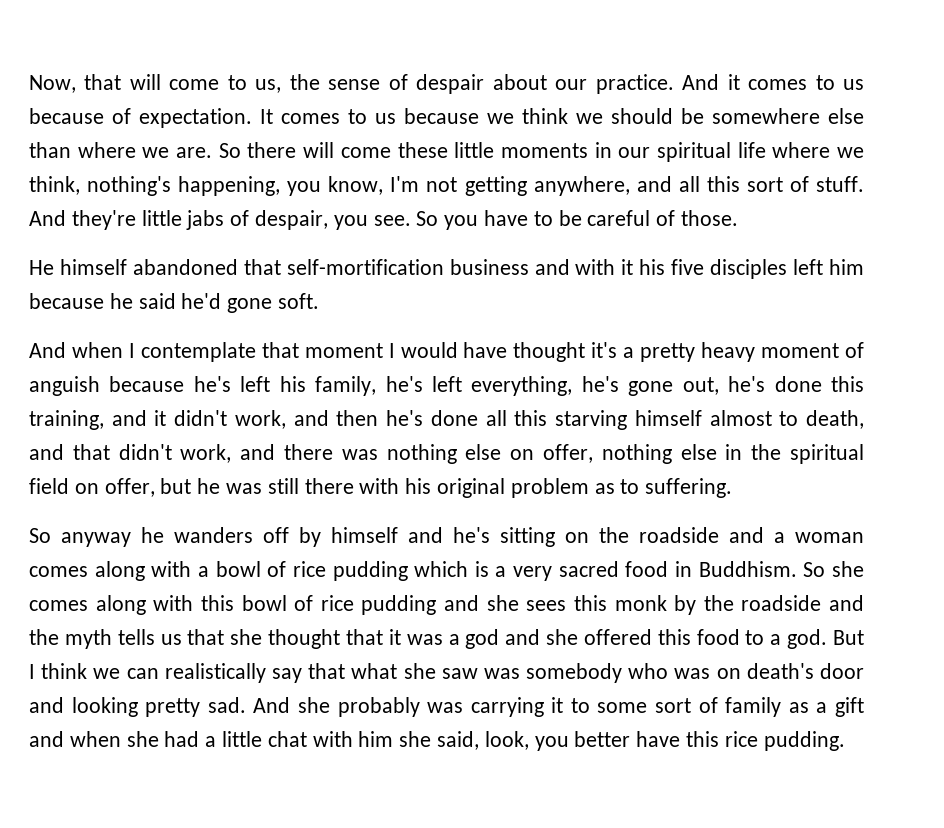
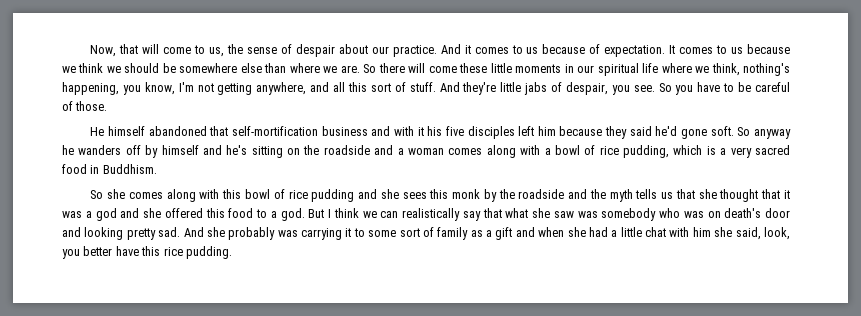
- He himself abandoned that self-mortification business and with it his five disciples left him because he said he'd gone soft.
- And when I contemplate that moment I would have thought it's a pretty heavy moment of anguish because he's left his family, he's left everything, he's gone out, he's done this training, and it didn't work, and then he's done all this starving himself almost to death, and that didn't work, and there was nothing else on offer, nothing else in the spiritual field on offer, but he was still there with his original problem as to suffering.
- So anyway he wanders off by himself and he's sitting on the roadside and a woman comes along with a bowl of rice pudding which is a very sacred food in Buddhism. So she comes along with this bowl of rice pudding and she sees this monk by the roadside and the myth tells us that she thought that it was a god and she offered this food to a god.
+ He himself abandoned that self-mortification business and with it his five disciples left him because they said he'd gone soft. So anyway he wanders off by himself and he's sitting on the roadside and a woman comes along with a bowl of rice pudding, which is a very sacred food in Buddhism.
+ So she comes along with this bowl of rice pudding and she sees this monk by the roadside and the myth tells us that she thought that it was a god and she offered this food to a god.

